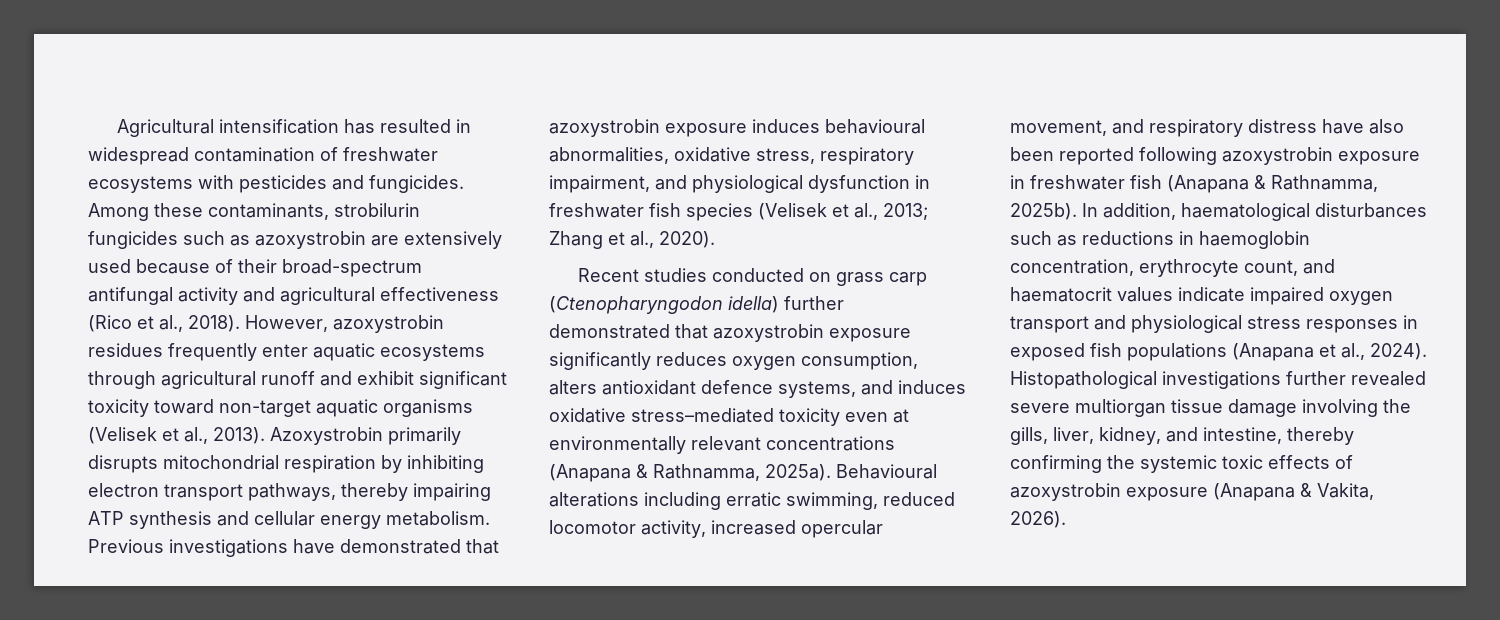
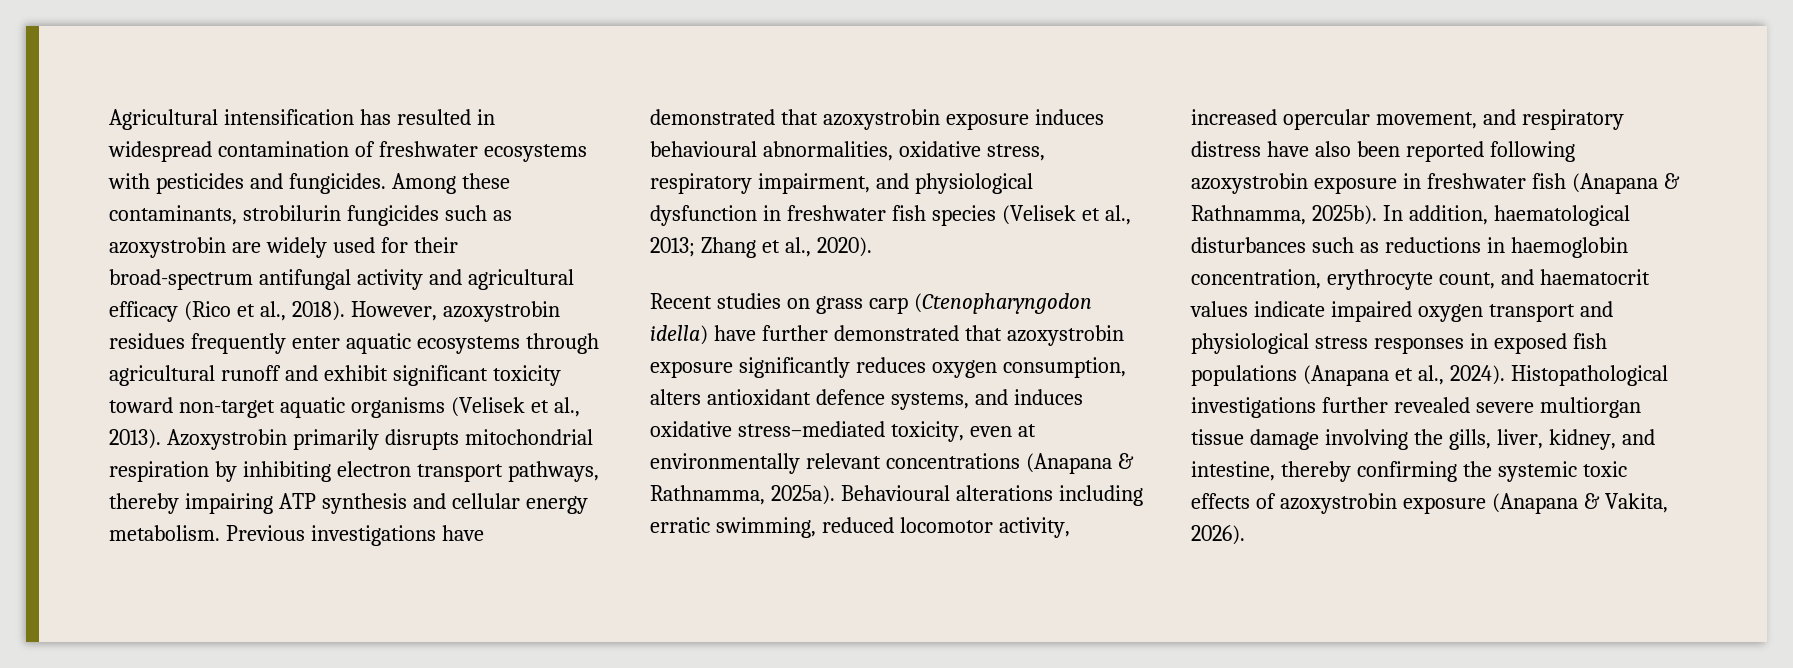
- Among these contaminants, strobilurin fungicides such as azoxystrobin are extensively used because of their broad-spectrum antifungal activity and agricultural effectiveness (Rico et al., 2018).
+ Among these contaminants, strobilurin fungicides such as azoxystrobin are widely used for their broad-spectrum antifungal activity and agricultural efficacy (Rico et al., 2018).
- Recent studies conducted on grass carp (Ctenopharyngodon idella) further demonstrated that azoxystrobin exposure significantly reduces oxygen consumption, alters antioxidant defence systems, and induces oxidative stress–mediated toxicity even at environmentally relevant concentrations (Anapana & Rathnamma, 2025a).
+ Recent studies on grass carp (Ctenopharyngodon idella) have further demonstrated that azoxystrobin exposure significantly reduces oxygen consumption, alters antioxidant defence systems, and induces oxidative stress–mediated toxicity, even at environmentally relevant concentrations (Anapana & Rathnamma, 2025a).

